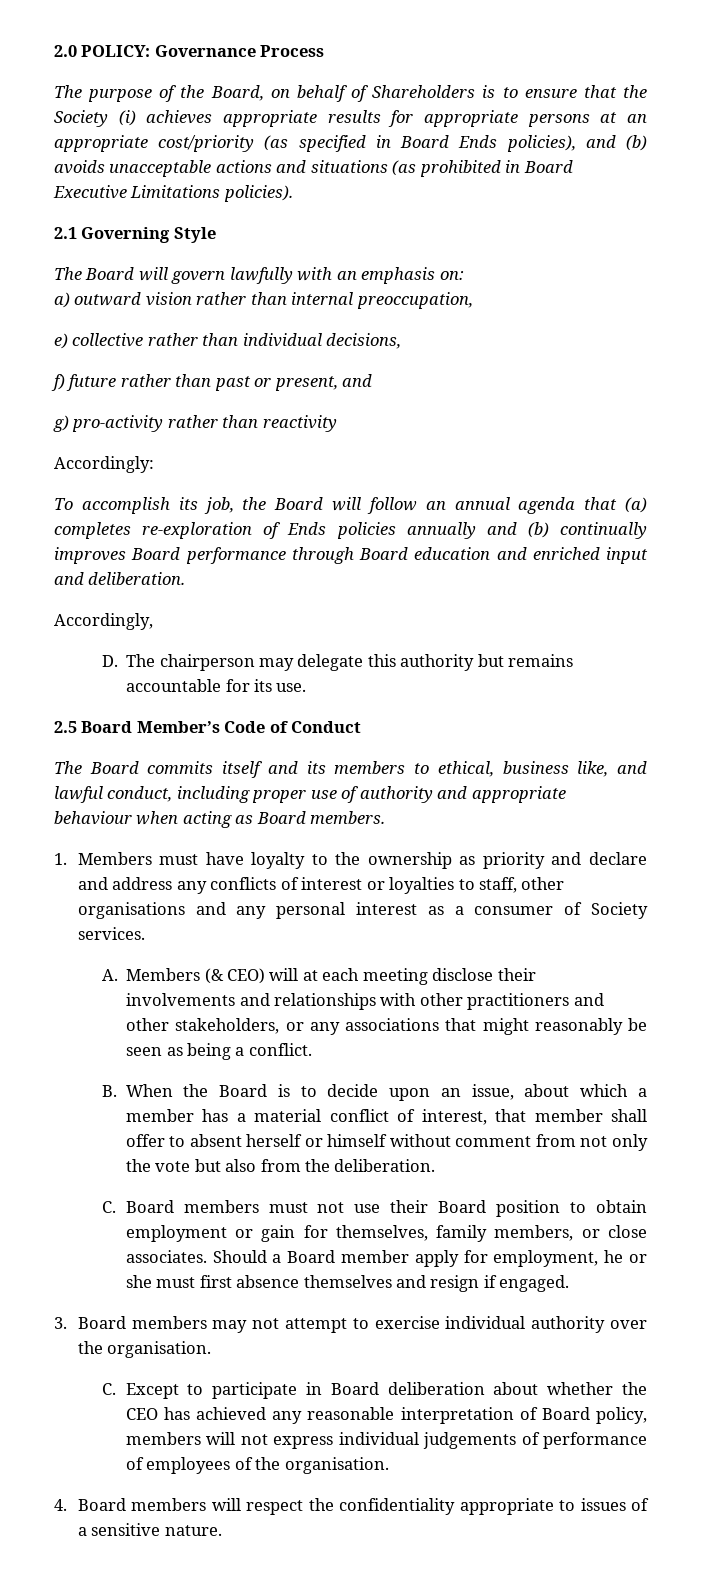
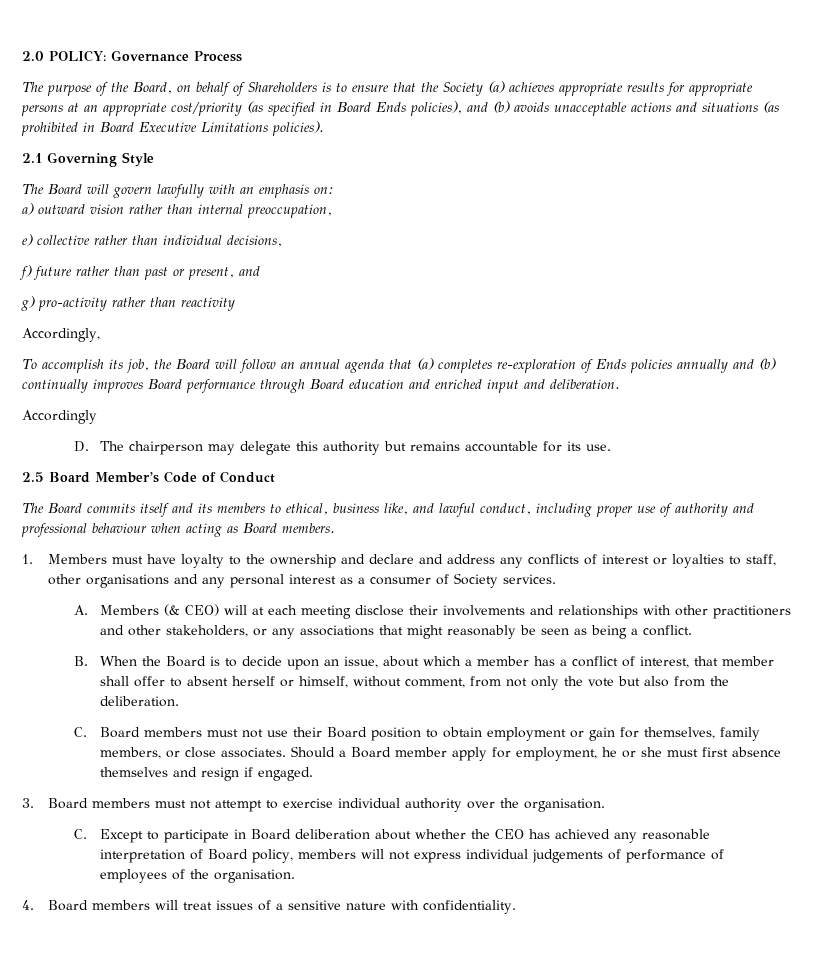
- The purpose of the Board, on behalf of Shareholders is to ensure that the Society (i) achieves appropriate results for appropriate persons at an appropriate cost/priority (as specified in Board Ends policies), and (b) avoids unacceptable actions and situations (as prohibited in Board Executive Limitations policies).
+ The purpose of the Board, on behalf of Shareholders is to ensure that the Society (a) achieves appropriate results for appropriate persons at an appropriate cost/priority (as specified in Board Ends policies), and (b) avoids unacceptable actions and situations (as prohibited in Board Executive Limitations policies).
- Accordingly:
+ Accordingly,
- Accordingly,
+ Accordingly
- The Board commits itself and its members to ethical, business like, and lawful conduct, including proper use of authority and appropriate behaviour when acting as Board members.
+ The Board commits itself and its members to ethical, business like, and lawful conduct, including proper use of authority and professional behaviour when acting as Board members.
- 1. Members must have loyalty to the ownership as priority and declare and address any conflicts of interest or loyalties to staff, other organisations and any personal interest as a consumer of Society services.
+ 1. Members must have loyalty to the ownership and declare and address any conflicts of interest or loyalties to staff, other organisations and any personal interest as a consumer of Society services.
- B. When the Board is to decide upon an issue, about which a member has a material conflict of interest, that member shall offer to absent herself or himself without comment from not only the vote but also from the deliberation.
+ B. When the Board is to decide upon an issue, about which a member has a conflict of interest, that member shall offer to absent herself or himself, without comment, from not only the vote but also from the deliberation.
- 3. Board members may not attempt to exercise individual authority over the organisation.
+ 3. Board members must not attempt to exercise individual authority over the organisation.
- 4. Board members will respect the confidentiality appropriate to issues of a sensitive nature.
+ 4. Board members will treat issues of a sensitive nature with confidentiality.

